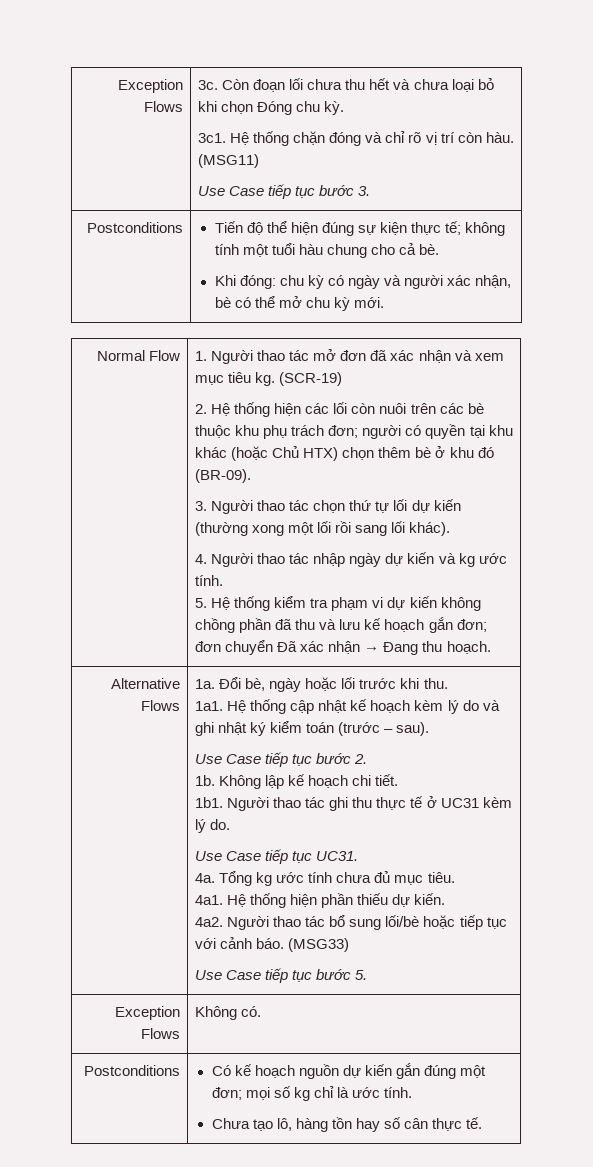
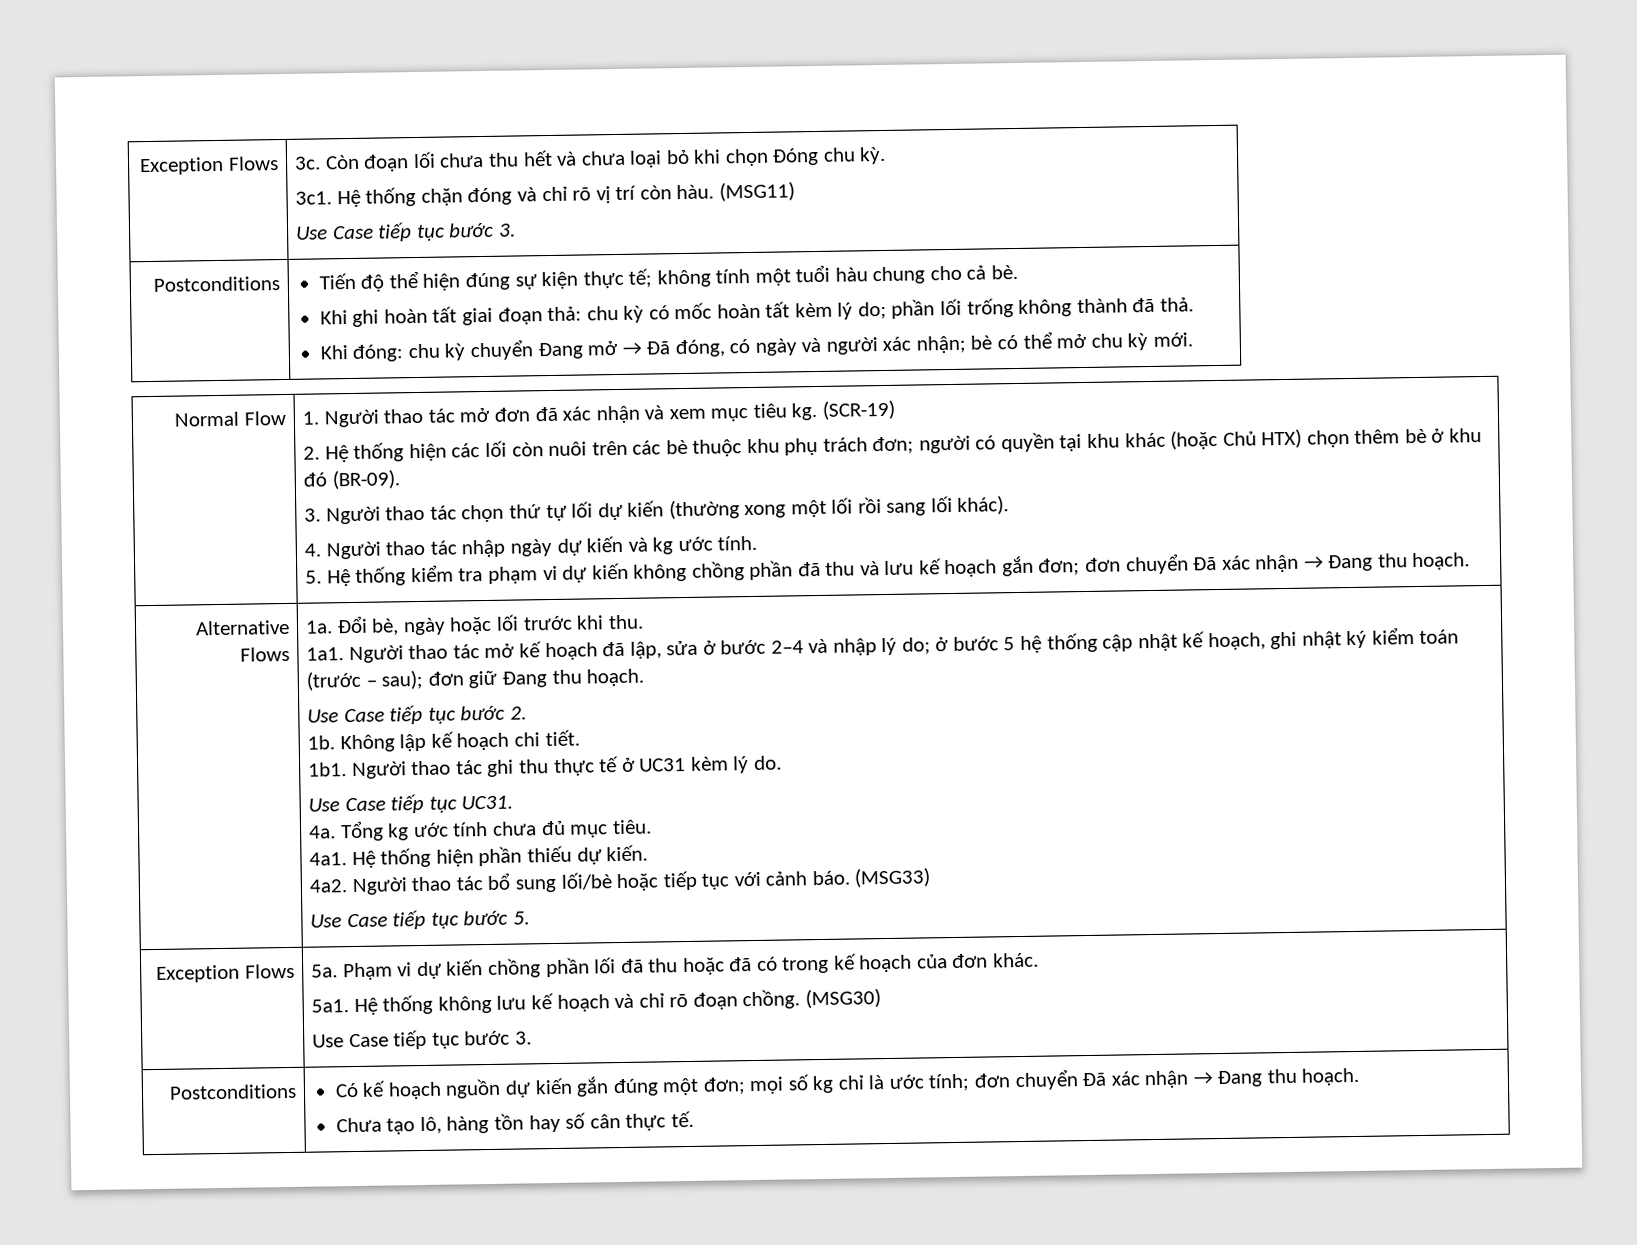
- Khi đóng: chu kỳ có ngày và người xác nhận, bè có thể mở chu kỳ mới.
+ Khi ghi hoàn tất giai đoạn thả: chu kỳ có mốc hoàn tất kèm lý do; phần lối trống không thành đã thả.
+ Khi đóng: chu kỳ chuyển Đang mở → Đã đóng, có ngày và người xác nhận; bè có thể mở chu kỳ mới.
- Hệ thống cập nhật kế hoạch kèm lý do và ghi nhật ký kiểm toán (trước – sau).
+ Người thao tác mở kế hoạch đã lập, sửa ở bước 2–4 và nhập lý do; ở bước 5 hệ thống cập nhật kế hoạch, ghi nhật ký kiểm toán (trước – sau); đơn giữ Đang thu hoạch.
- Exception Flows | Không có.
+ Exception Flows | 5a. Phạm vi dự kiến chồng phần lối đã thu hoặc đã có trong kế hoạch của đơn khác.
+ 5a1. Hệ thống không lưu kế hoạch và chỉ rõ đoạn chồng. (MSG30)
+ Use Case tiếp tục bước 3.
- Postconditions | Có kế hoạch nguồn dự kiến gắn đúng một đơn; mọi số kg chỉ là ước tính.
+ Postconditions | Có kế hoạch nguồn dự kiến gắn đúng một đơn; mọi số kg chỉ là ước tính; đơn chuyển Đã xác nhận → Đang thu hoạch.

